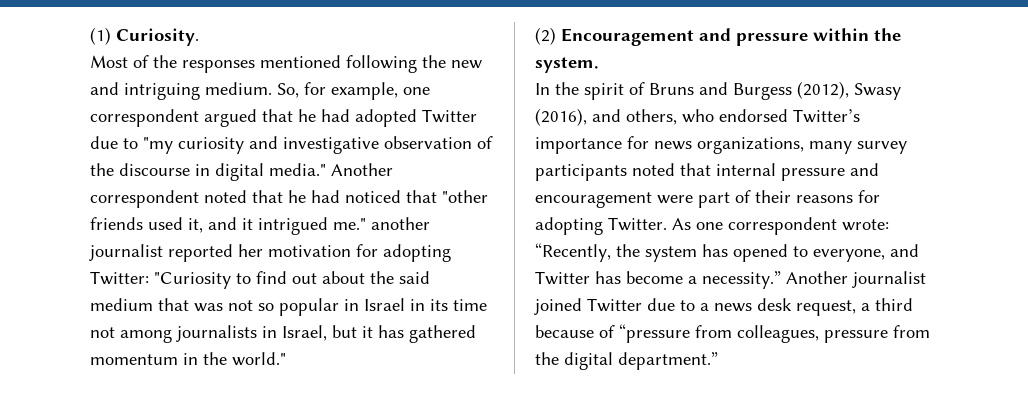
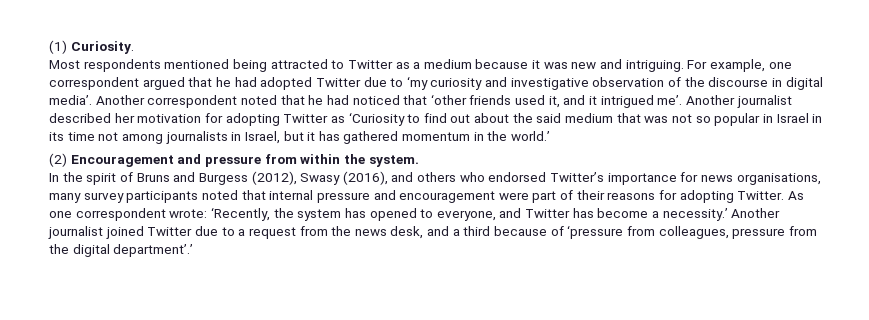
- Most of the responses mentioned following the new and intriguing medium. So, for example, one correspondent argued that he had adopted Twitter due to "my curiosity and investigative observation of the discourse in digital media."
+ Most respondents mentioned being attracted to Twitter as a medium because it was new and intriguing. For example, one correspondent argued that he had adopted Twitter due to ‘my curiosity and investigative observation of the discourse in digital media’.
- Another correspondent noted that he had noticed that "other friends used it, and it intrigued me." another journalist reported her motivation for adopting Twitter: "Curiosity to find out about the said medium that was not so popular in Israel in its time not among journalists in Israel, but it has gathered momentum in the world."
+ Another correspondent noted that he had noticed that ‘other friends used it, and it intrigued me’. Another journalist described her motivation for adopting Twitter as ‘Curiosity to find out about the said medium that was not so popular in Israel in its time not among journalists in Israel, but it has gathered momentum in the world.’
- (2) Encouragement and pressure within the system.
+ (2) Encouragement and pressure from within the system.
- In the spirit of Bruns and Burgess (2012), Swasy (2016), and others, who endorsed Twitter’s importance for news organizations, many survey participants noted that internal pressure and encouragement were part of their reasons for adopting Twitter.
+ In the spirit of Bruns and Burgess (2012), Swasy (2016), and others who endorsed Twitter’s importance for news organisations, many survey participants noted that internal pressure and encouragement were part of their reasons for adopting Twitter.
- As one correspondent wrote: “Recently, the system has opened to everyone, and Twitter has become a necessity.”
+ As one correspondent wrote: ‘Recently, the system has opened to everyone, and Twitter has become a necessity.’
- Another journalist joined Twitter due to a news desk request, a third because of “pressure from colleagues, pressure from the digital department.”
+ Another journalist joined Twitter due to a request from the news desk, and a third because of ‘pressure from colleagues, pressure from the digital department’.’

